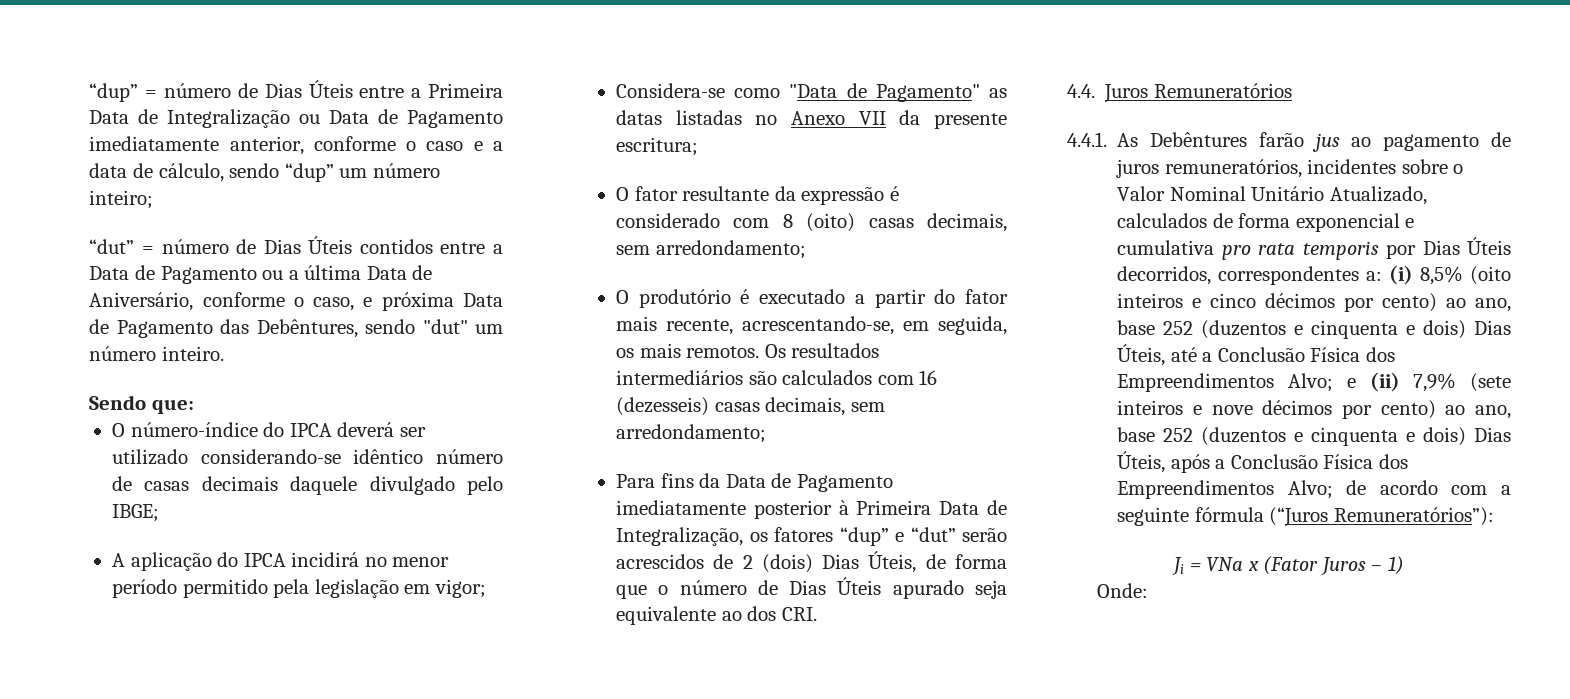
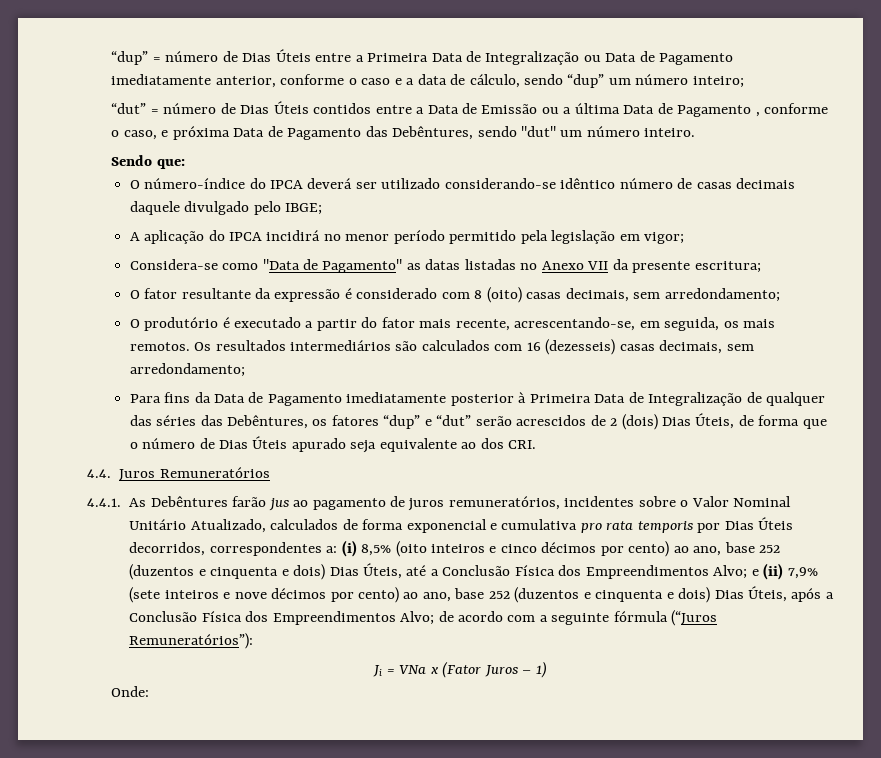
- “dut” = número de Dias Úteis contidos entre a Data de Pagamento ou a última Data de Aniversário, conforme o caso, e próxima Data de Pagamento das Debêntures, sendo "dut" um número inteiro.
+ “dut” = número de Dias Úteis contidos entre a Data de Emissão ou a última Data de Pagamento , conforme o caso, e próxima Data de Pagamento das Debêntures, sendo "dut" um número inteiro.
- Para fins da Data de Pagamento imediatamente posterior à Primeira Data de Integralização, os fatores “dup” e “dut” serão acrescidos de 2 (dois) Dias Úteis, de forma que o número de Dias Úteis apurado seja equivalente ao dos CRI.
+ Para fins da Data de Pagamento imediatamente posterior à Primeira Data de Integralização de qualquer das séries das Debêntures, os fatores “dup” e “dut” serão acrescidos de 2 (dois) Dias Úteis, de forma que o número de Dias Úteis apurado seja equivalente ao dos CRI.

